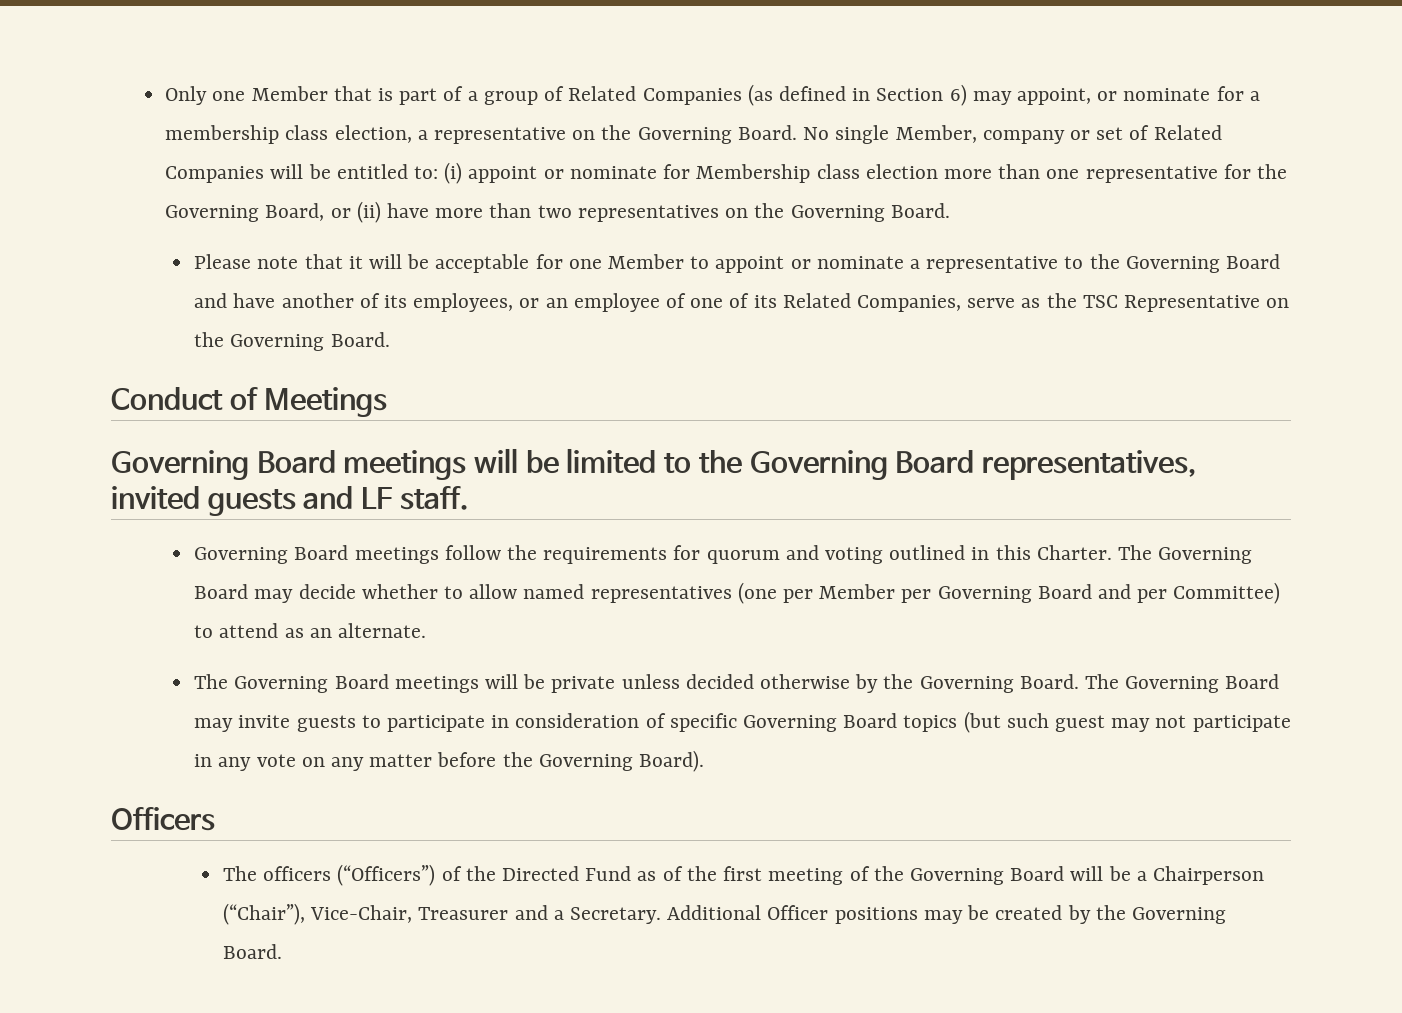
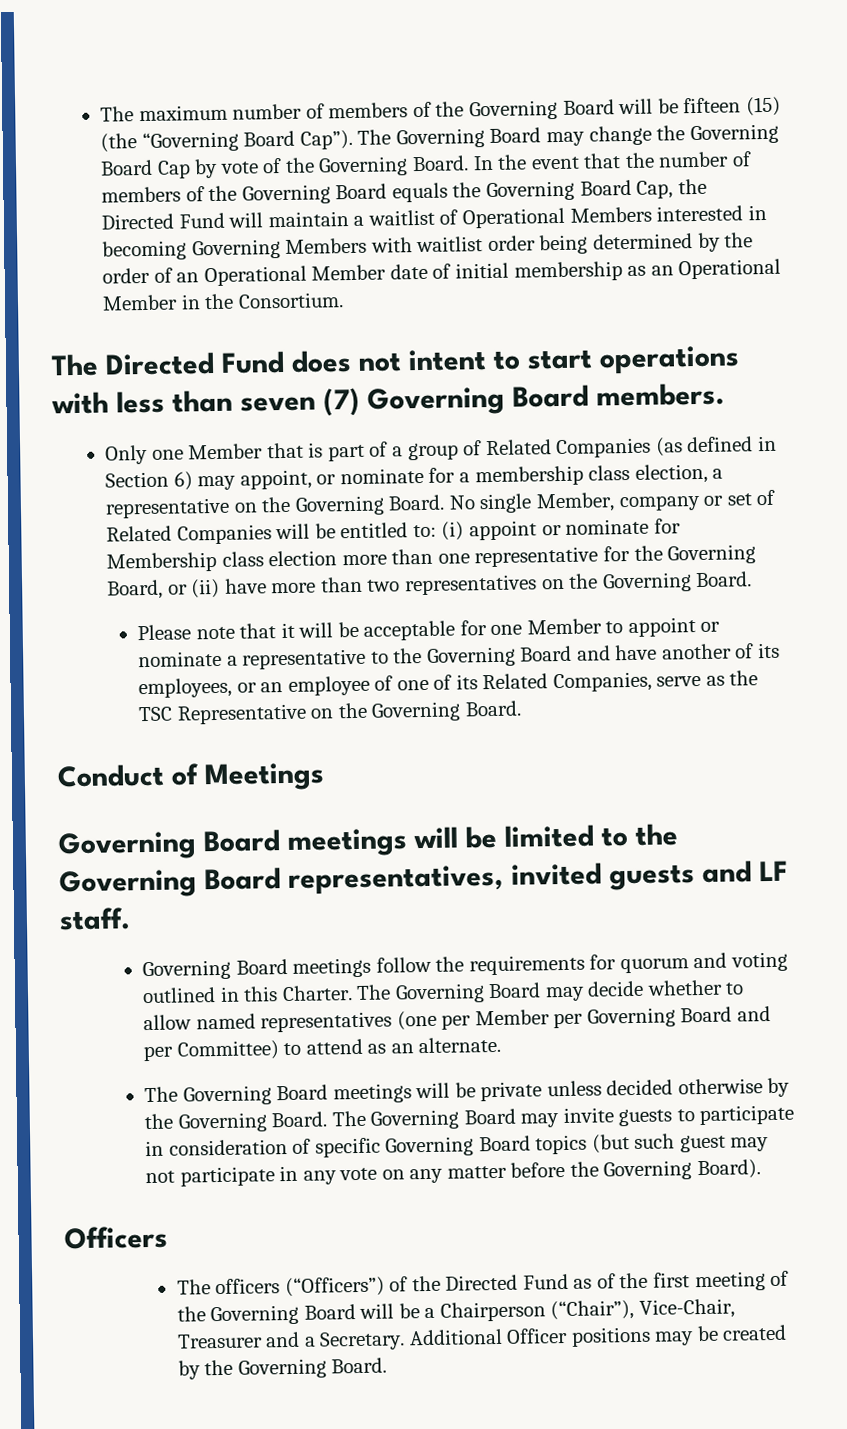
+ The maximum number of members of the Governing Board will be fifteen (15) (the “Governing Board Cap”). The Governing Board may change the Governing Board Cap by vote of the Governing Board. In the event that the number of members of the Governing Board equals the Governing Board Cap, the Directed Fund will maintain a waitlist of Operational Members interested in becoming Governing Members with waitlist order being determined by the order of an Operational Member date of initial membership as an Operational Member in the Consortium.
+ The Directed Fund does not intent to start operations with less than seven (7) Governing Board members.

